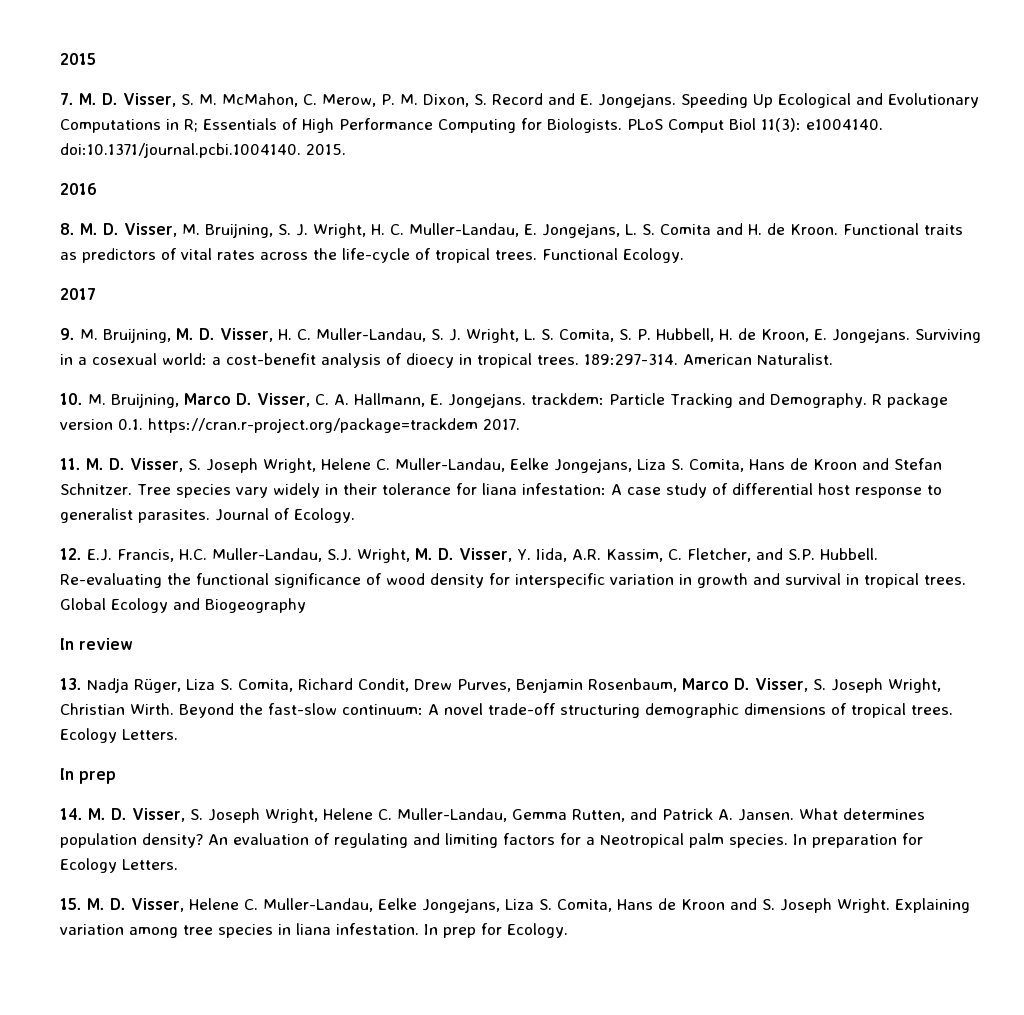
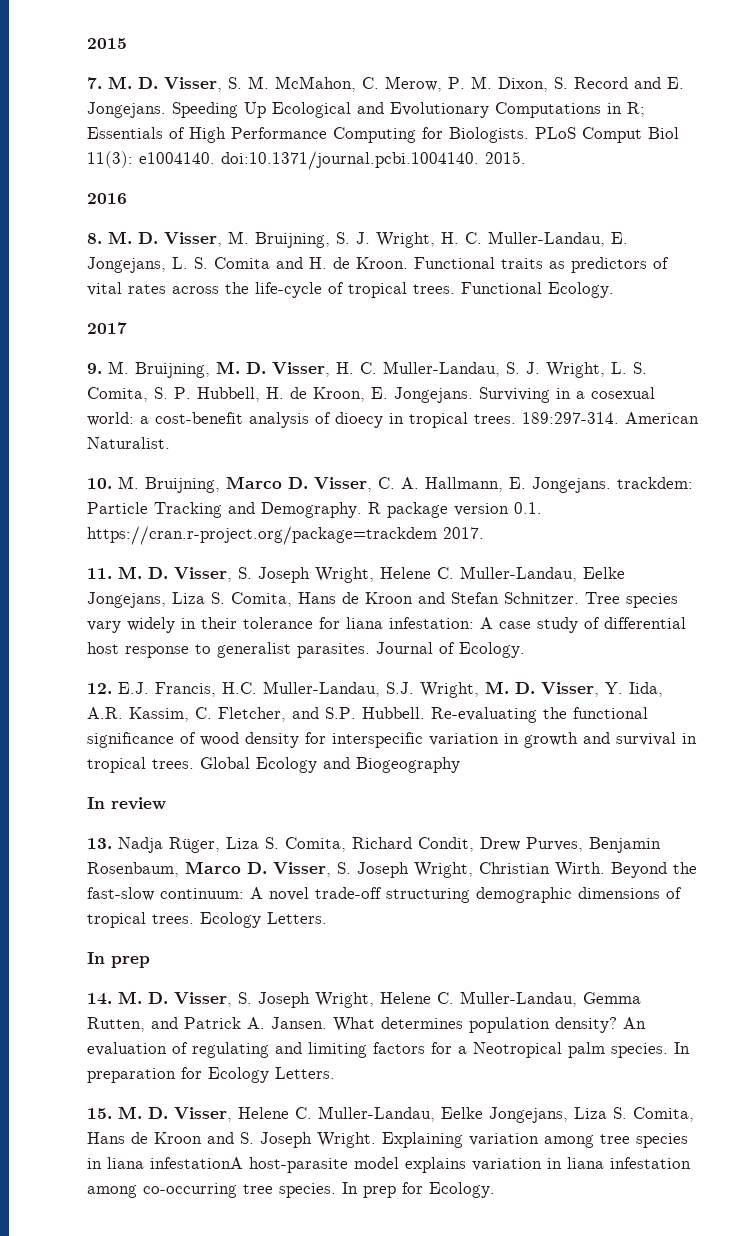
- Explaining variation among tree species in liana infestation.
+ Explaining variation among tree species in liana infestationA host-parasite model explains variation in liana infestation among co-occurring tree species.

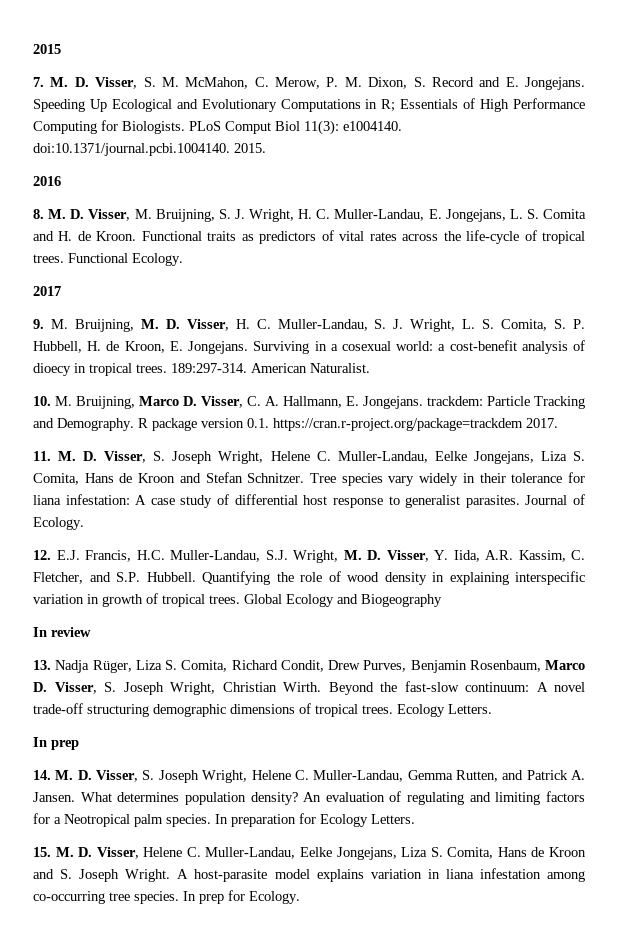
- Re-evaluating the functional significance of wood density for interspecific variation in growth and survival in tropical trees.
+ Quantifying the role of wood density in explaining interspecific variation in growth of tropical trees.
- Explaining variation among tree species in liana infestationA host-parasite model explains variation in liana infestation among co-occurring tree species.
+ A host-parasite model explains variation in liana infestation among co-occurring tree species.

